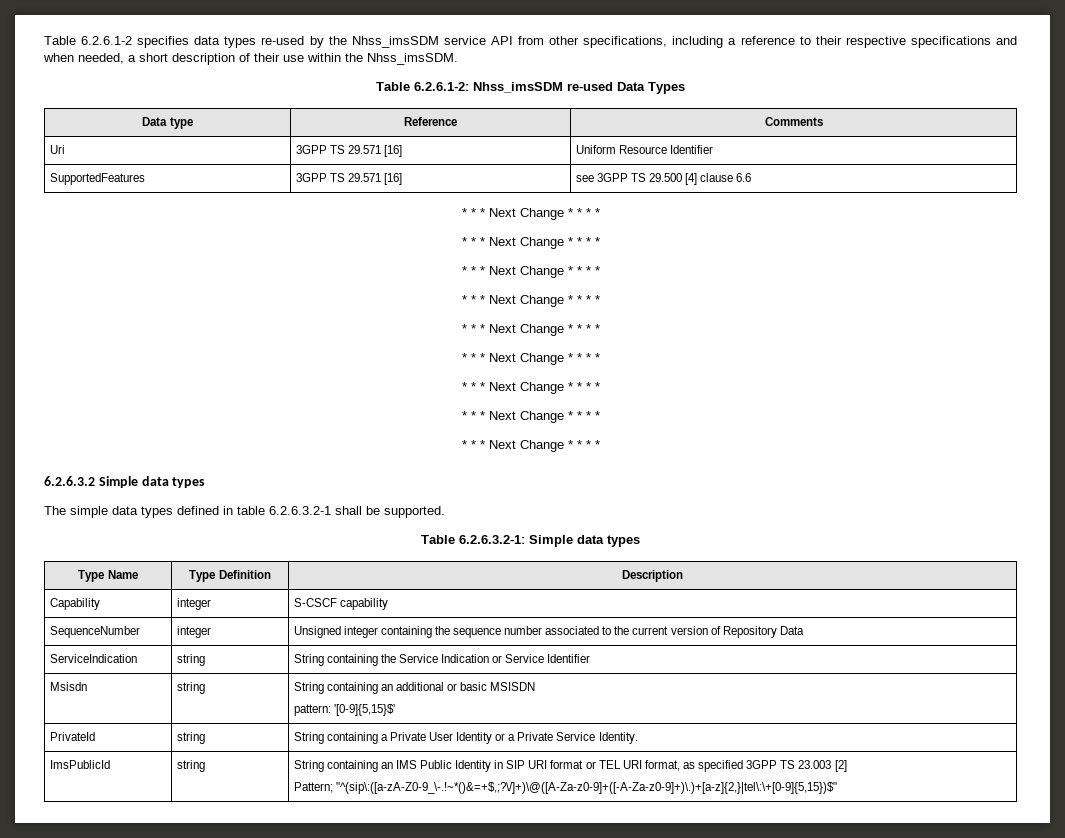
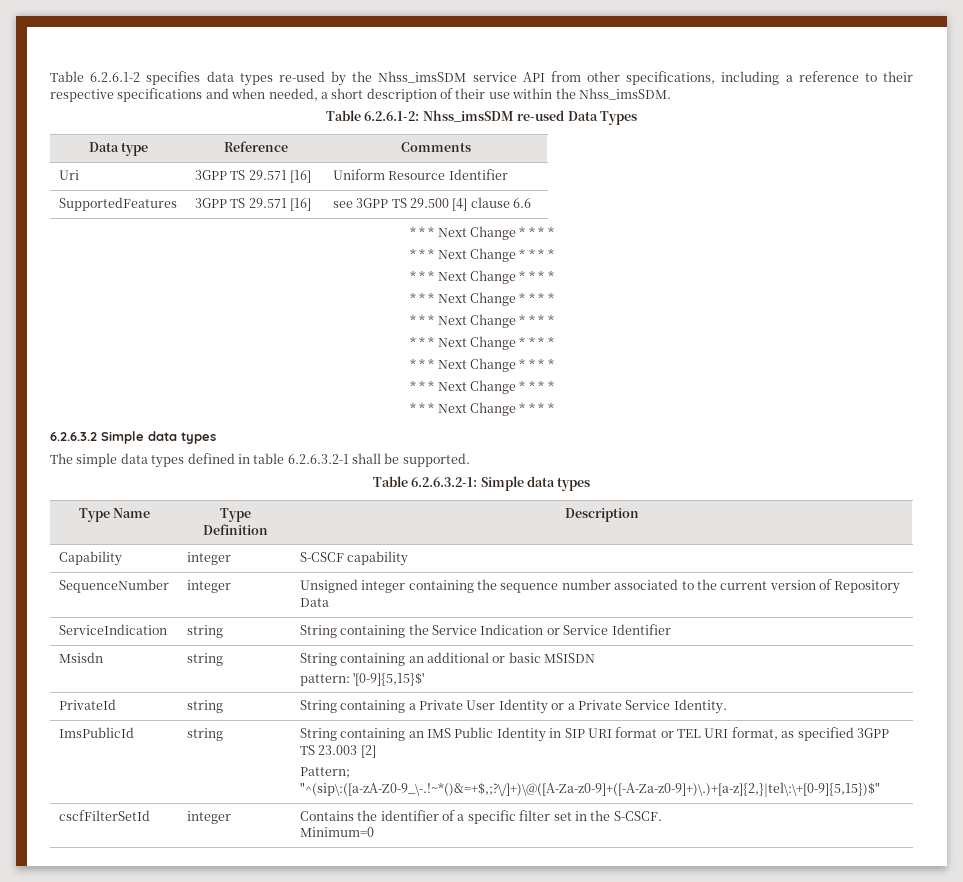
+ cscfFilterSetId | integer | Contains the identifier of a specific filter set in the S-CSCF.
+ Minimum=0

